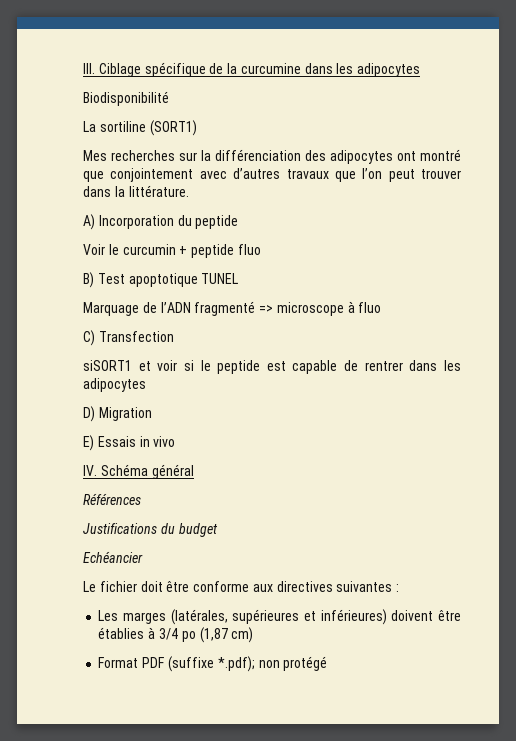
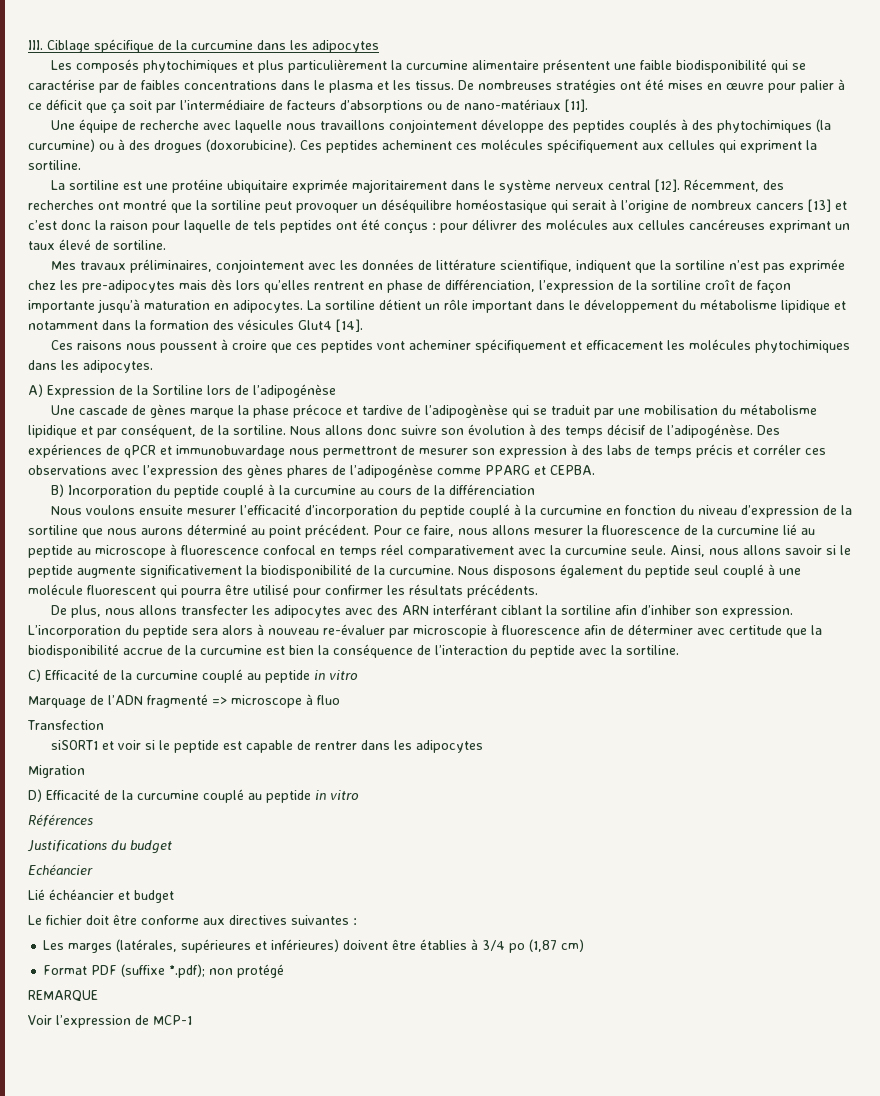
- Biodisponibilité
- La sortiline (SORT1)
- Mes recherches sur la différenciation des adipocytes ont montré que conjointement avec d’autres travaux que l’on peut trouver dans la littérature.
- A) Incorporation du peptide
- Voir le curcumin + peptide fluo
- B) Test apoptotique TUNEL
+ Les composés phytochimiques et plus particulièrement la curcumine alimentaire présentent une faible biodisponibilité qui se caractérise par de faibles concentrations dans le plasma et les tissus. De nombreuses stratégies ont été mises en œuvre pour palier à ce déficit que ça soit par l’intermédiaire de facteurs d’absorptions ou de nano-matériaux [11].
+ Une équipe de recherche avec laquelle nous travaillons conjointement développe des peptides couplés à des phytochimiques (la curcumine) ou à des drogues (doxorubicine). Ces peptides acheminent ces molécules spécifiquement aux cellules qui expriment la sortiline.
+ La sortiline est une protéine ubiquitaire exprimée majoritairement dans le système nerveux central [12]. Récemment, des recherches ont montré que la sortiline peut provoquer un déséquilibre homéostasique qui serait à l’origine de nombreux cancers [13] et c’est donc la raison pour laquelle de tels peptides ont été conçus : pour délivrer des molécules aux cellules cancéreuses exprimant un taux élevé de sortiline.
+ Mes travaux préliminaires, conjointement avec les données de littérature scientifique, indiquent que la sortiline n’est pas exprimée chez les pre-adipocytes mais dès lors qu’elles rentrent en phase de différenciation, l’expression de la sortiline croît de façon importante jusqu’à maturation en adipocytes. La sortiline détient un rôle important dans le développement du métabolisme lipidique et notamment dans la formation des vésicules Glut4 [14].
+ Ces raisons nous poussent à croire que ces peptides vont acheminer spécifiquement et efficacement les molécules phytochimiques dans les adipocytes.
+ A) Expression de la Sortiline lors de l’adipogénèse
+ Une cascade de gènes marque la phase précoce et tardive de l’adipogènèse qui se traduit par une mobilisation du métabolisme lipidique et par conséquent, de la sortiline. Nous allons donc suivre son évolution à des temps décisif de l’adipogénèse. Des expériences de qPCR et immunobuvardage nous permettront de mesurer son expression à des labs de temps précis et corréler ces observations avec l’expression des gènes phares de l’adipogénèse comme PPARG et CEPBA.
+ B) Incorporation du peptide couplé à la curcumine au cours de la différenciation
+ Nous voulons ensuite mesurer l’efficacité d’incorporation du peptide couplé à la curcumine en fonction du niveau d’expression de la sortiline que nous aurons déterminé au point précédent. Pour ce faire, nous allons mesurer la fluorescence de la curcumine lié au peptide au microscope à fluorescence confocal en temps réel comparativement avec la curcumine seule. Ainsi, nous allons savoir si le peptide augmente significativement la biodisponibilité de la curcumine. Nous disposons également du peptide seul couplé à une molécule fluorescent qui pourra être utilisé pour confirmer les résultats précédents.
+ De plus, nous allons transfecter les adipocytes avec des ARN interférant ciblant la sortiline afin d’inhiber son expression. L’incorporation du peptide sera alors à nouveau re-évaluer par microscopie à fluorescence afin de déterminer avec certitude que la biodisponibilité accrue de la curcumine est bien la conséquence de l’interaction du peptide avec la sortiline.
+ C) Efficacité de la curcumine couplé au peptide in vitro
- C) Transfection
+ Transfection
- D) Migration
+ Migration
- E) Essais in vivo
- IV. Schéma général
+ D) Efficacité de la curcumine couplé au peptide in vitro
+ Lié échéancier et budget
+ REMARQUE
+ Voir l’expression de MCP-1

